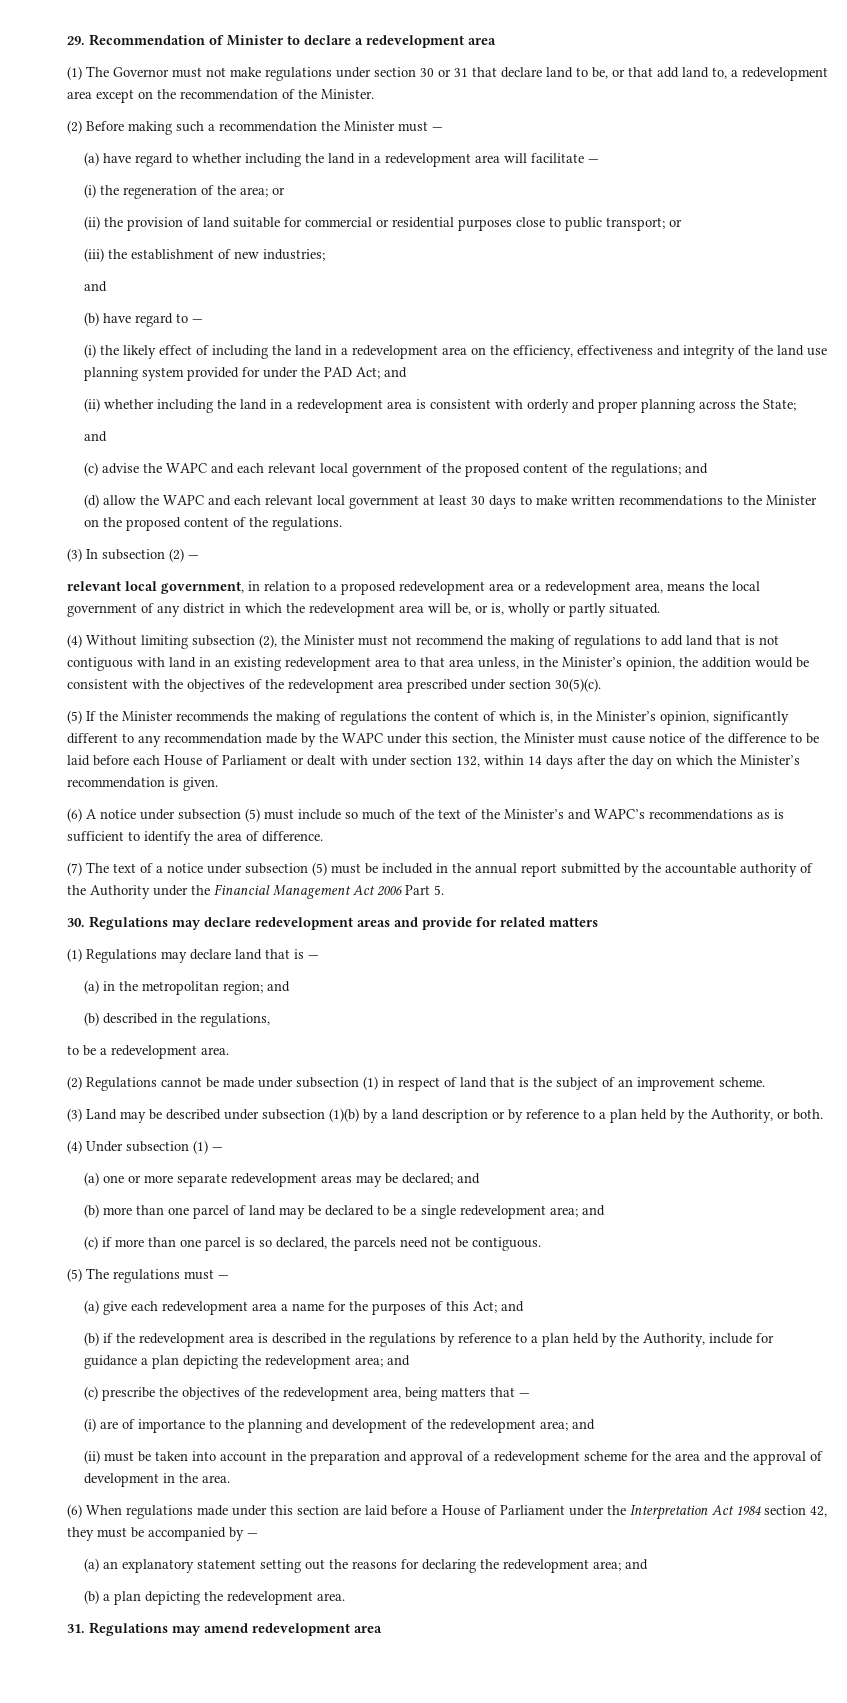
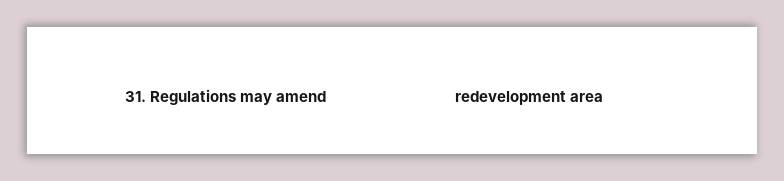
- 29. Recommendation of Minister to declare a redevelopment area
- (1) The Governor must not make regulations under section 30 or 31 that declare land to be, or that add land to, a redevelopment area except on the recommendation of the Minister.
- (2) Before making such a recommendation the Minister must —
- (a) have regard to whether including the land in a redevelopment area will facilitate —
- (i) the regeneration of the area; or
- (ii) the provision of land suitable for commercial or residential purposes close to public transport; or
- (iii) the establishment of new industries;
- and
- (b) have regard to —
- (i) the likely effect of including the land in a redevelopment area on the efficiency, effectiveness and integrity of the land use planning system provided for under the PAD Act; and
- (ii) whether including the land in a redevelopment area is consistent with orderly and proper planning across the State;
- and
- (c) advise the WAPC and each relevant local government of the proposed content of the regulations; and
- (d) allow the WAPC and each relevant local government at least 30 days to make written recommendations to the Minister on the proposed content of the regulations.
- (3) In subsection (2) —
- relevant local government, in relation to a proposed redevelopment area or a redevelopment area, means the local government of any district in which the redevelopment area will be, or is, wholly or partly situated.
- (4) Without limiting subsection (2), the Minister must not recommend the making of regulations to add land that is not contiguous with land in an existing redevelopment area to that area unless, in the Minister’s opinion, the addition would be consistent with the objectives of the redevelopment area prescribed under section 30(5)(c).
- (5) If the Minister recommends the making of regulations the content of which is, in the Minister’s opinion, significantly different to any recommendation made by the WAPC under this section, the Minister must cause notice of the difference to be laid before each House of Parliament or dealt with under section 132, within 14 days after the day on which the Minister’s recommendation is given.
- (6) A notice under subsection (5) must include so much of the text of the Minister’s and WAPC’s recommendations as is sufficient to identify the area of difference.
- (7) The text of a notice under subsection (5) must be included in the annual report submitted by the accountable authority of the Authority under the Financial Management Act 2006 Part 5.
- 30. Regulations may declare redevelopment areas and provide for related matters
- (1) Regulations may declare land that is —
- (a) in the metropolitan region; and
- (b) described in the regulations,
- to be a redevelopment area.
- (2) Regulations cannot be made under subsection (1) in respect of land that is the subject of an improvement scheme.
- (3) Land may be described under subsection (1)(b) by a land description or by reference to a plan held by the Authority, or both.
- (4) Under subsection (1) —
- (a) one or more separate redevelopment areas may be declared; and
- (b) more than one parcel of land may be declared to be a single redevelopment area; and
- (c) if more than one parcel is so declared, the parcels need not be contiguous.
- (5) The regulations must —
- (a) give each redevelopment area a name for the purposes of this Act; and
- (b) if the redevelopment area is described in the regulations by reference to a plan held by the Authority, include for guidance a plan depicting the redevelopment area; and
- (c) prescribe the objectives of the redevelopment area, being matters that —
- (i) are of importance to the planning and development of the redevelopment area; and
- (ii) must be taken into account in the preparation and approval of a redevelopment scheme for the area and the approval of development in the area.
- (6) When regulations made under this section are laid before a House of Parliament under the Interpretation Act 1984 section 42, they must be accompanied by —
- (a) an explanatory statement setting out the reasons for declaring the redevelopment area; and
- (b) a plan depicting the redevelopment area.

